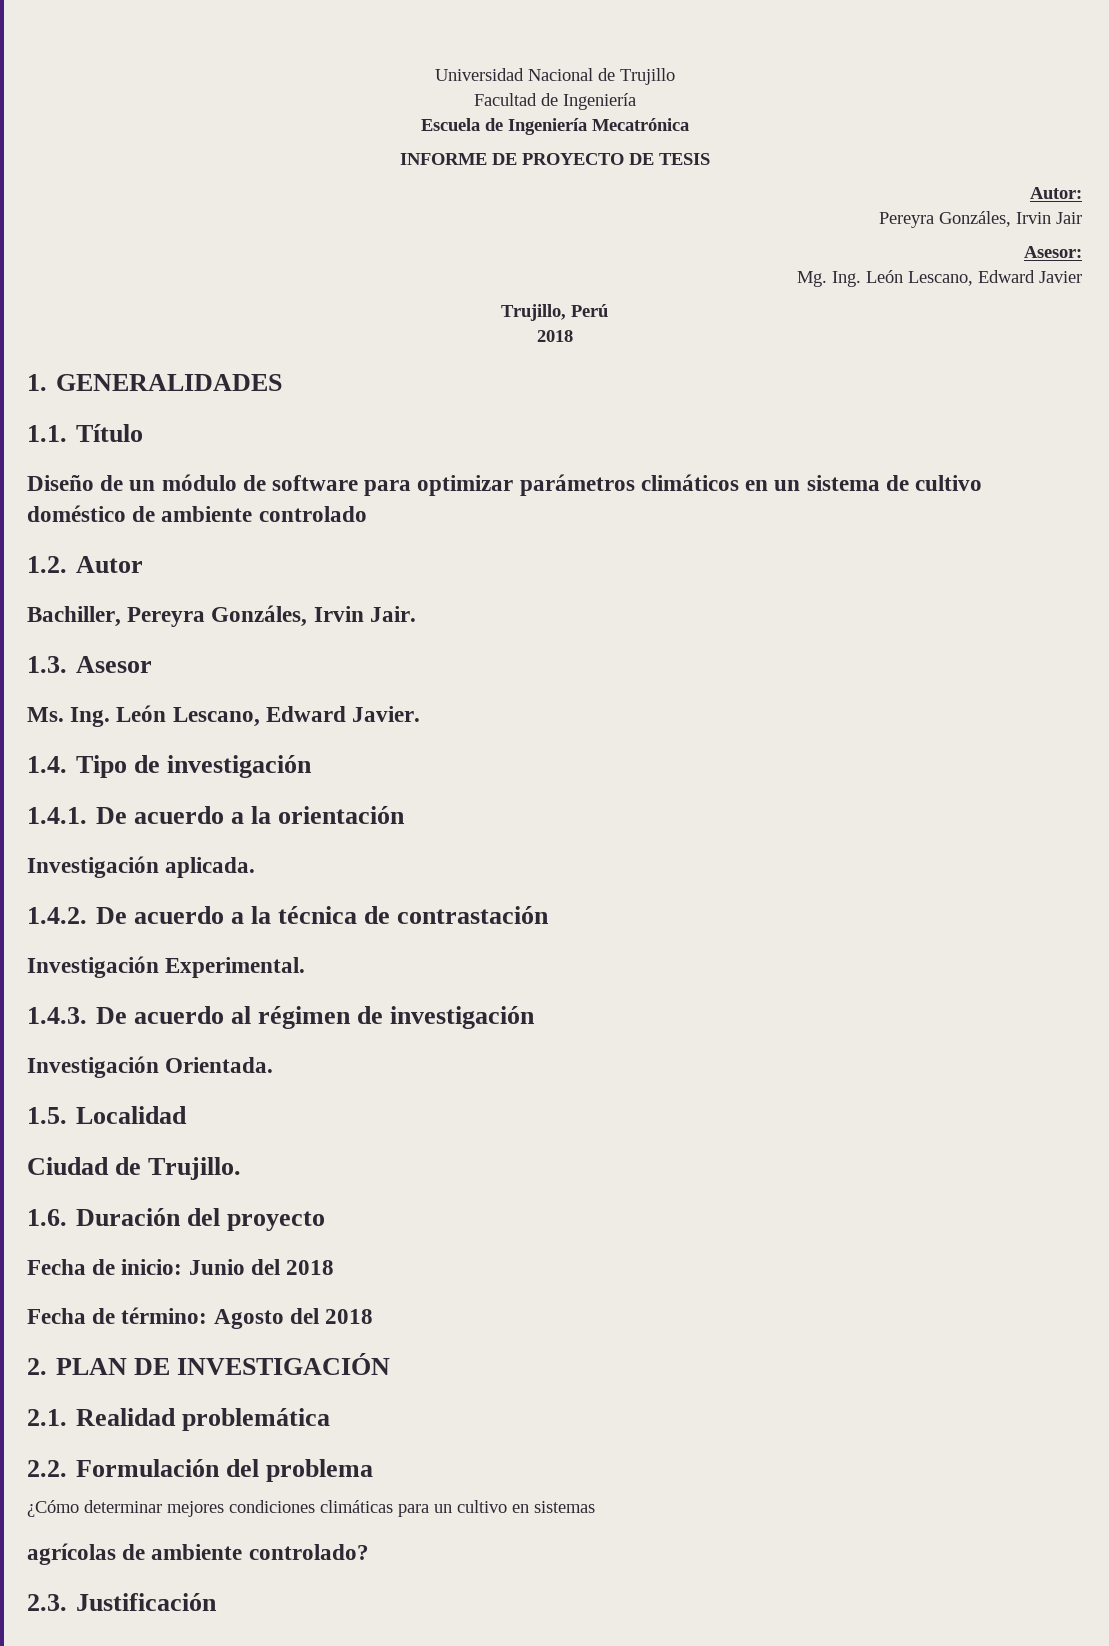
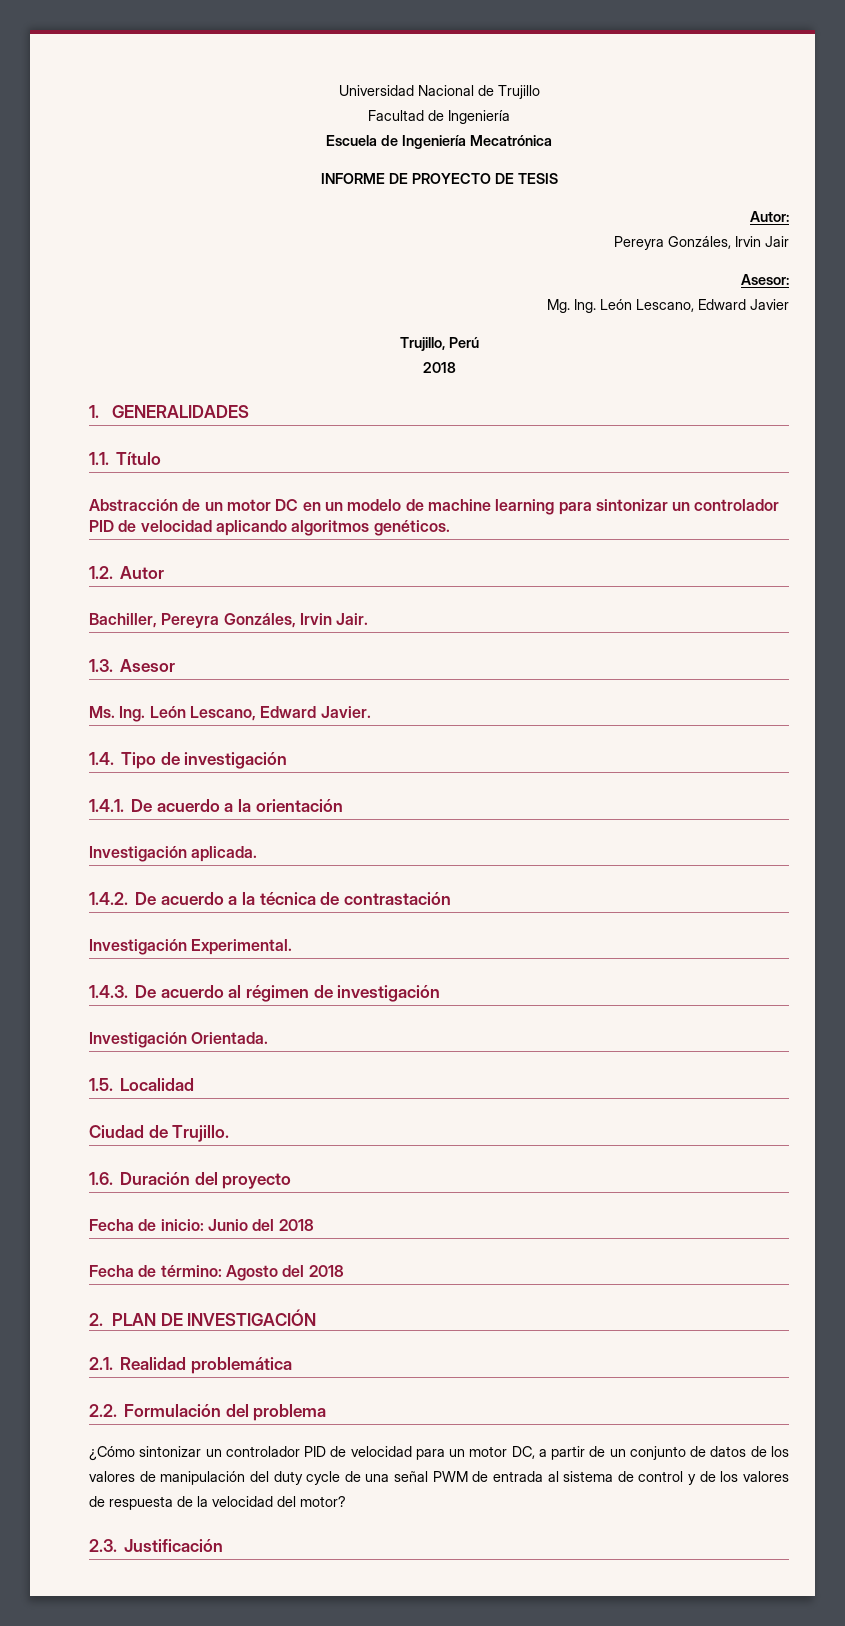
- Diseño de un módulo de software para optimizar parámetros climáticos en un sistema de cultivo doméstico de ambiente controlado
+ Abstracción de un motor DC en un modelo de machine learning para sintonizar un controlador PID de velocidad aplicando algoritmos genéticos.
- ¿Cómo determinar mejores condiciones climáticas para un cultivo en sistemas
- agrícolas de ambiente controlado?
+ ¿Cómo sintonizar un controlador PID de velocidad para un motor DC, a partir de un conjunto de datos de los valores de manipulación del duty cycle de una señal PWM de entrada al sistema de control y de los valores de respuesta de la velocidad del motor?

